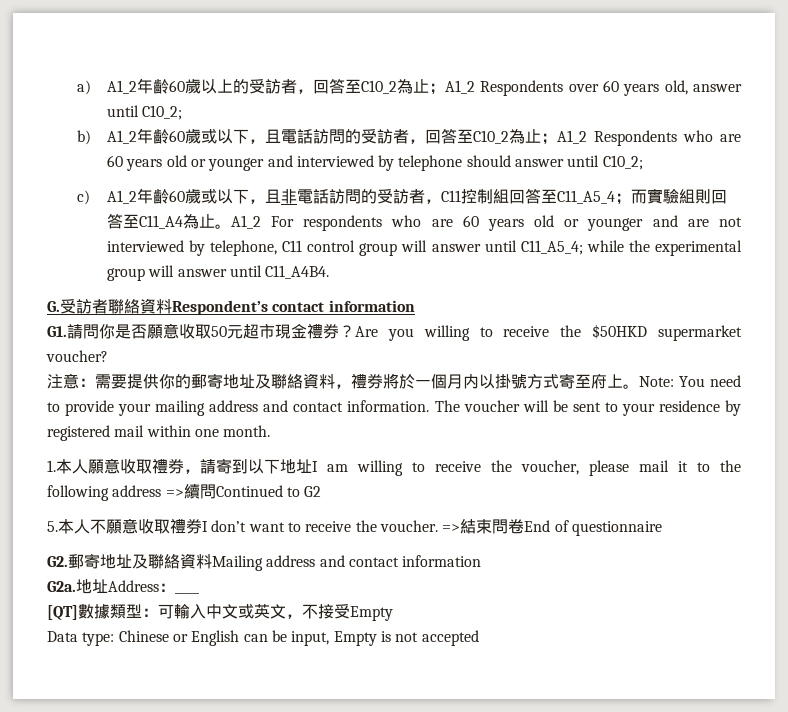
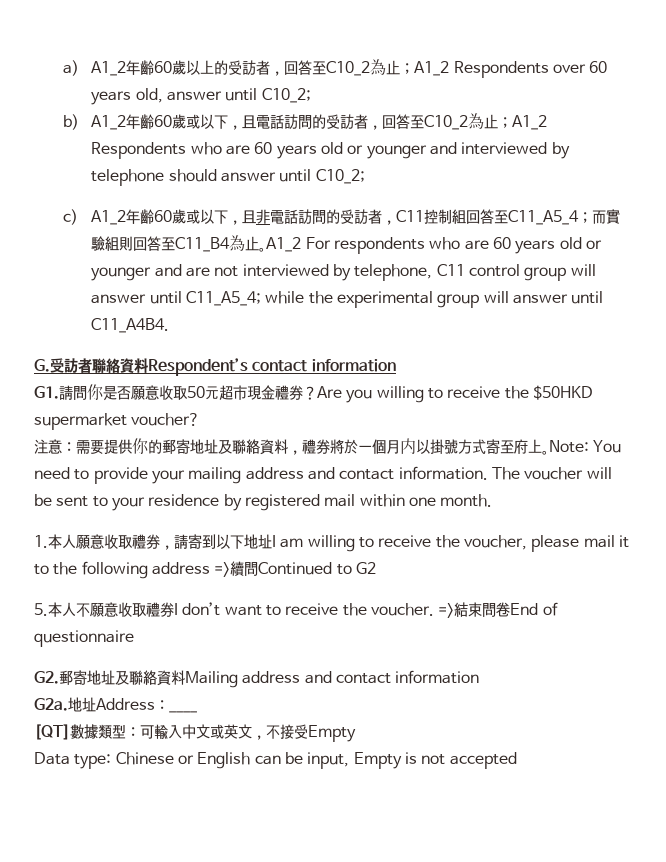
- c) A1_2年齡60歲或以下，且非電話訪問的受訪者，C11控制組回答至C11_A5_4；而實驗組則回答至C11_A4為止。
+ c) A1_2年齡60歲或以下，且非電話訪問的受訪者，C11控制組回答至C11_A5_4；而實驗組則回答至C11_B4為止。

